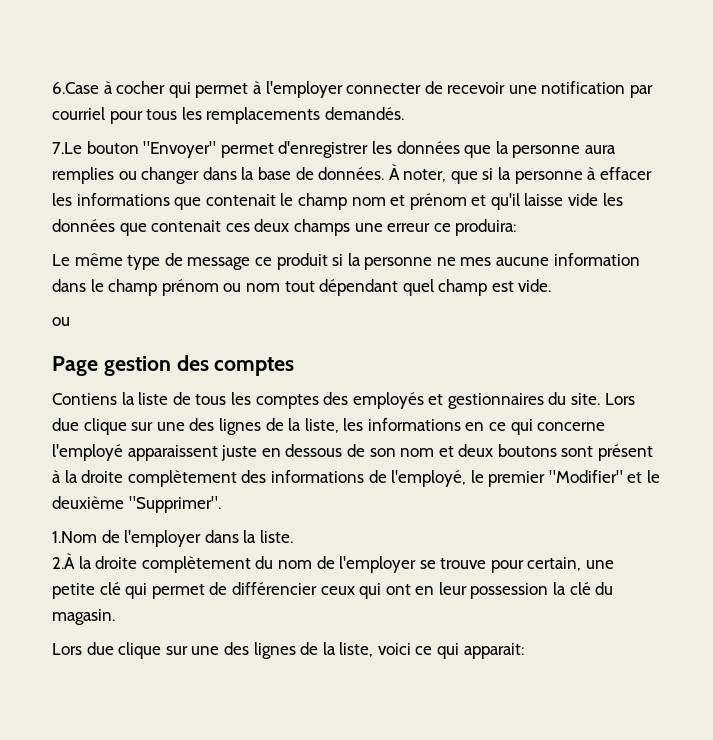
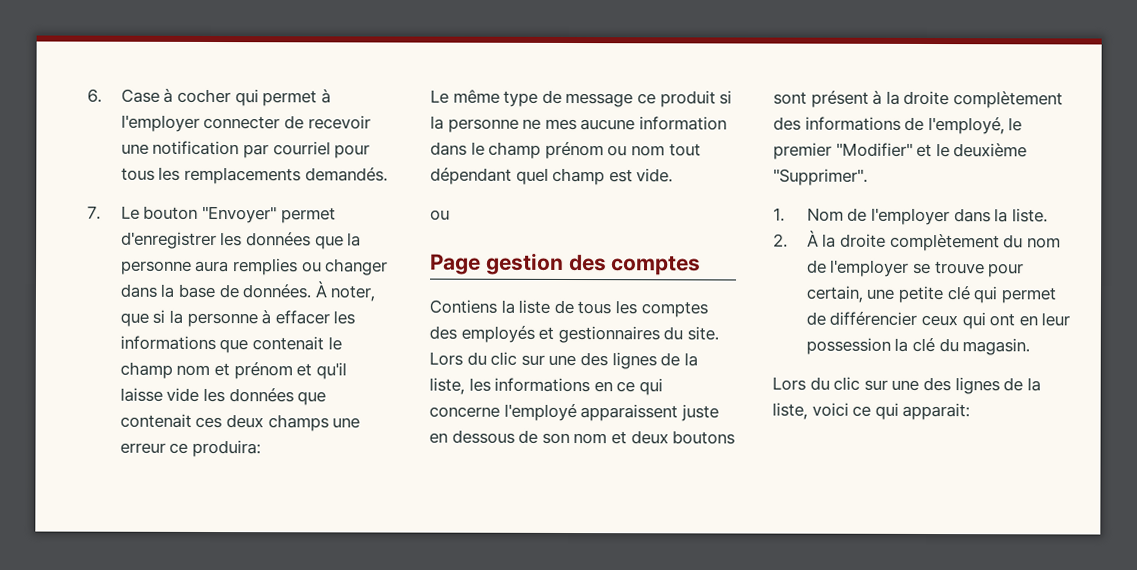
- 6.Case à cocher qui permet à l'employer connecter de recevoir une notification par courriel pour tous les remplacements demandés.
+ 6. Case à cocher qui permet à l'employer connecter de recevoir une notification par courriel pour tous les remplacements demandés.
- 7.Le bouton "Envoyer" permet d'enregistrer les données que la personne aura remplies ou changer dans la base de données.
+ 7. Le bouton "Envoyer" permet d'enregistrer les données que la personne aura remplies ou changer dans la base de données.
- Lors due clique sur une des lignes de la liste, les informations en ce qui concerne l'employé apparaissent juste en dessous de son nom et deux boutons sont présent à la droite complètement des informations de l'employé, le premier "Modifier" et le deuxième "Supprimer".
+ Lors du clic sur une des lignes de la liste, les informations en ce qui concerne l'employé apparaissent juste en dessous de son nom et deux boutons sont présent à la droite complètement des informations de l'employé, le premier "Modifier" et le deuxième "Supprimer".
- 1.Nom de l'employer dans la liste.
+ 1. Nom de l'employer dans la liste.
- 2.À la droite complètement du nom de l'employer se trouve pour certain, une petite clé qui permet de différencier ceux qui ont en leur possession la clé du magasin.
+ 2. À la droite complètement du nom de l'employer se trouve pour certain, une petite clé qui permet de différencier ceux qui ont en leur possession la clé du magasin.
- Lors due clique sur une des lignes de la liste, voici ce qui apparait:
+ Lors du clic sur une des lignes de la liste, voici ce qui apparait:

